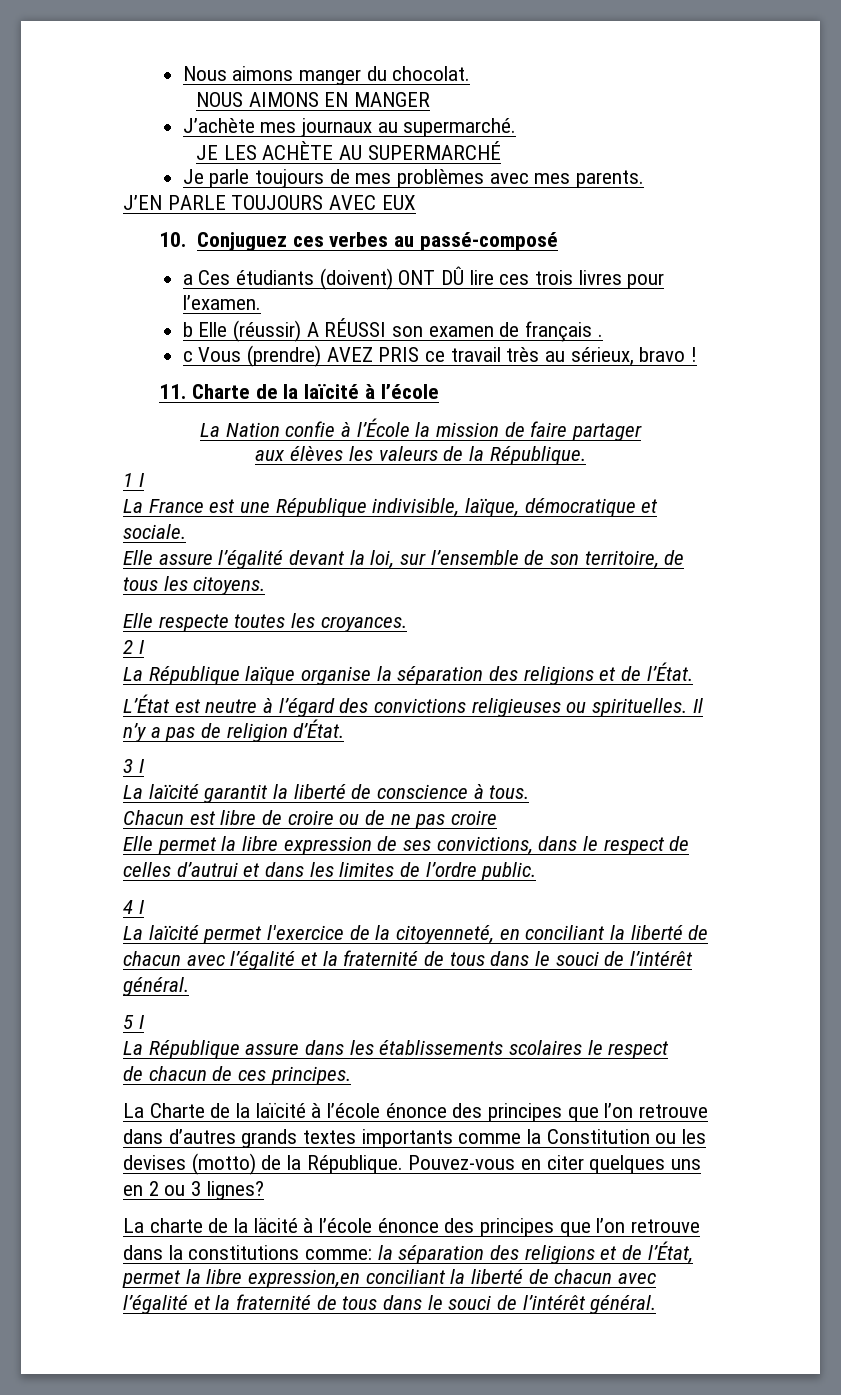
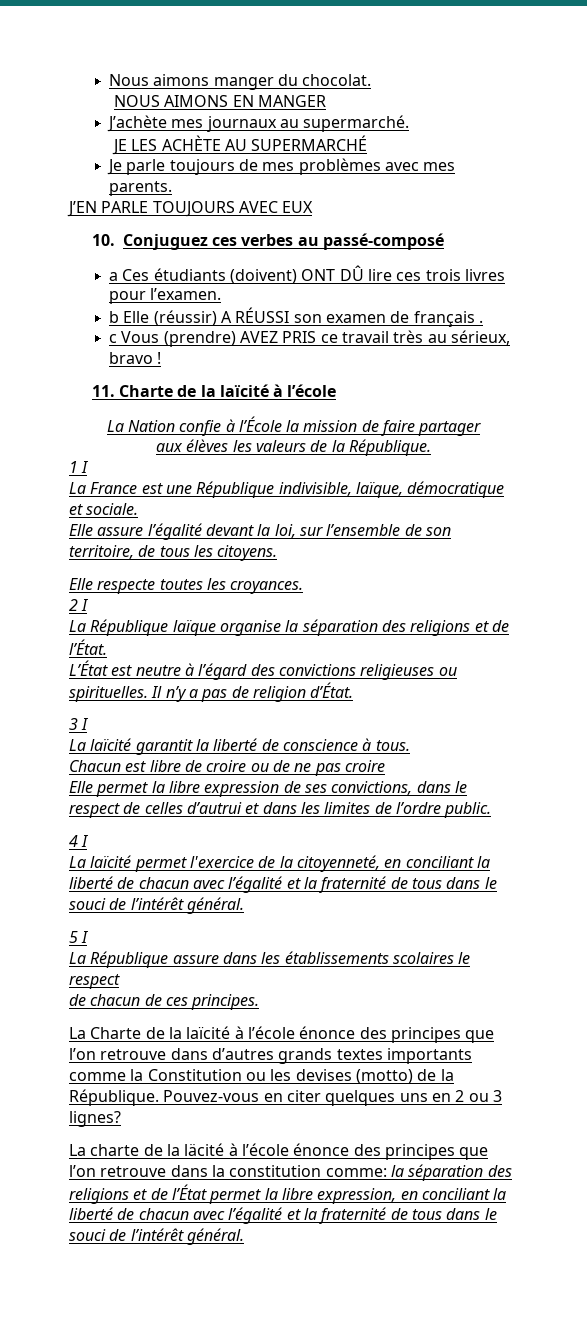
- La charte de la läcité à l’école énonce des principes que l’on retrouve dans la constitutions comme: la séparation des religions et de l’État, permet la libre expression,en conciliant la liberté de chacun avec l’égalité et la fraternité de tous dans le souci de l’intérêt général.
+ La charte de la läcité à l’école énonce des principes que l’on retrouve dans la constitution comme: la séparation des religions et de l’État permet la libre expression, en conciliant la liberté de chacun avec l’égalité et la fraternité de tous dans le souci de l’intérêt général.

